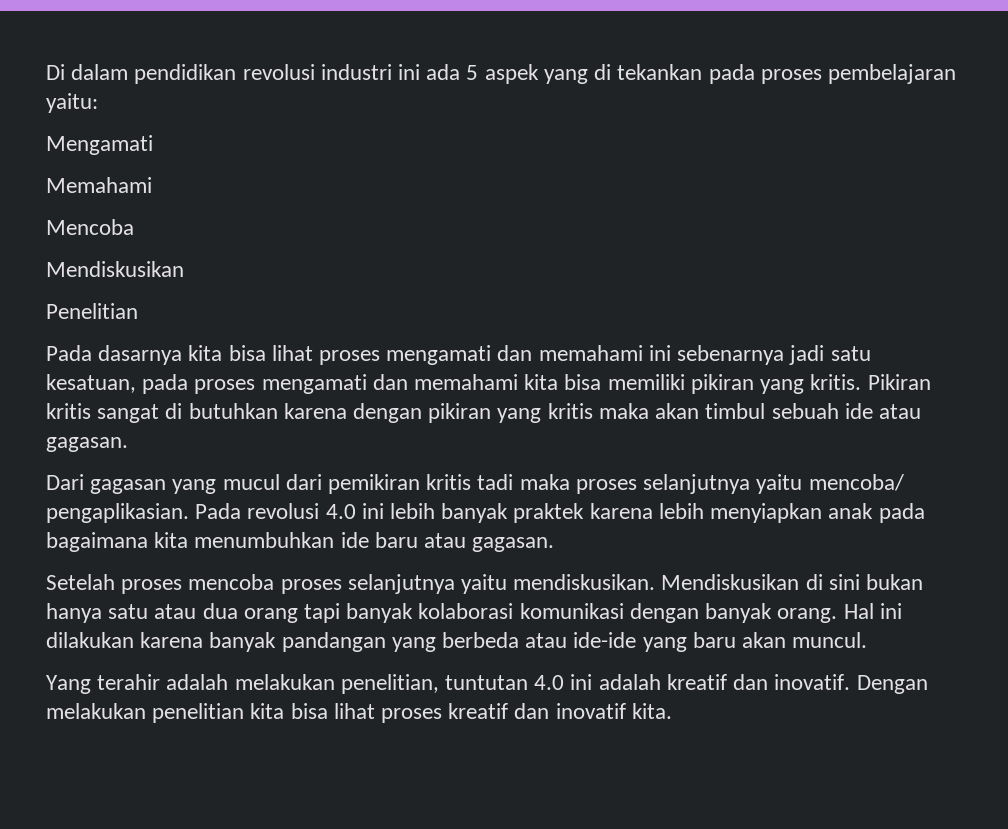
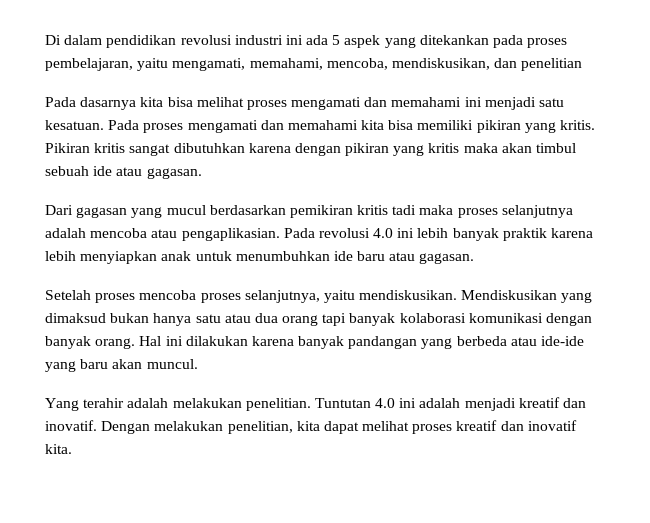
- Di dalam pendidikan revolusi industri ini ada 5 aspek yang di tekankan pada proses pembelajaran yaitu:
- Mengamati
- Memahami
- Mencoba
- Mendiskusikan
- Penelitian
+ Di dalam pendidikan revolusi industri ini ada 5 aspek yang ditekankan pada proses pembelajaran, yaitu mengamati, memahami, mencoba, mendiskusikan, dan penelitian
- Pada dasarnya kita bisa lihat proses mengamati dan memahami ini sebenarnya jadi satu kesatuan, pada proses mengamati dan memahami kita bisa memiliki pikiran yang kritis.
+ Pada dasarnya kita bisa melihat proses mengamati dan memahami ini menjadi satu kesatuan. Pada proses mengamati dan memahami kita bisa memiliki pikiran yang kritis.
- Pikiran kritis sangat di butuhkan karena dengan pikiran yang kritis maka akan timbul sebuah ide atau gagasan.
+ Pikiran kritis sangat dibutuhkan karena dengan pikiran yang kritis maka akan timbul sebuah ide atau gagasan.
- Dari gagasan yang mucul dari pemikiran kritis tadi maka proses selanjutnya yaitu mencoba/ pengaplikasian.
+ Dari gagasan yang mucul berdasarkan pemikiran kritis tadi maka proses selanjutnya adalah mencoba atau pengaplikasian.
- Pada revolusi 4.0 ini lebih banyak praktek karena lebih menyiapkan anak pada bagaimana kita menumbuhkan ide baru atau gagasan.
+ Pada revolusi 4.0 ini lebih banyak praktik karena lebih menyiapkan anak untuk menumbuhkan ide baru atau gagasan.
- Setelah proses mencoba proses selanjutnya yaitu mendiskusikan.
+ Setelah proses mencoba proses selanjutnya, yaitu mendiskusikan.
- Mendiskusikan di sini bukan hanya satu atau dua orang tapi banyak kolaborasi komunikasi dengan banyak orang.
+ Mendiskusikan yang dimaksud bukan hanya satu atau dua orang tapi banyak kolaborasi komunikasi dengan banyak orang.
- Yang terahir adalah melakukan penelitian, tuntutan 4.0 ini adalah kreatif dan inovatif.
+ Yang terahir adalah melakukan penelitian. Tuntutan 4.0 ini adalah menjadi kreatif dan inovatif.
- Dengan melakukan penelitian kita bisa lihat proses kreatif dan inovatif kita.
+ Dengan melakukan penelitian, kita dapat melihat proses kreatif dan inovatif kita.

